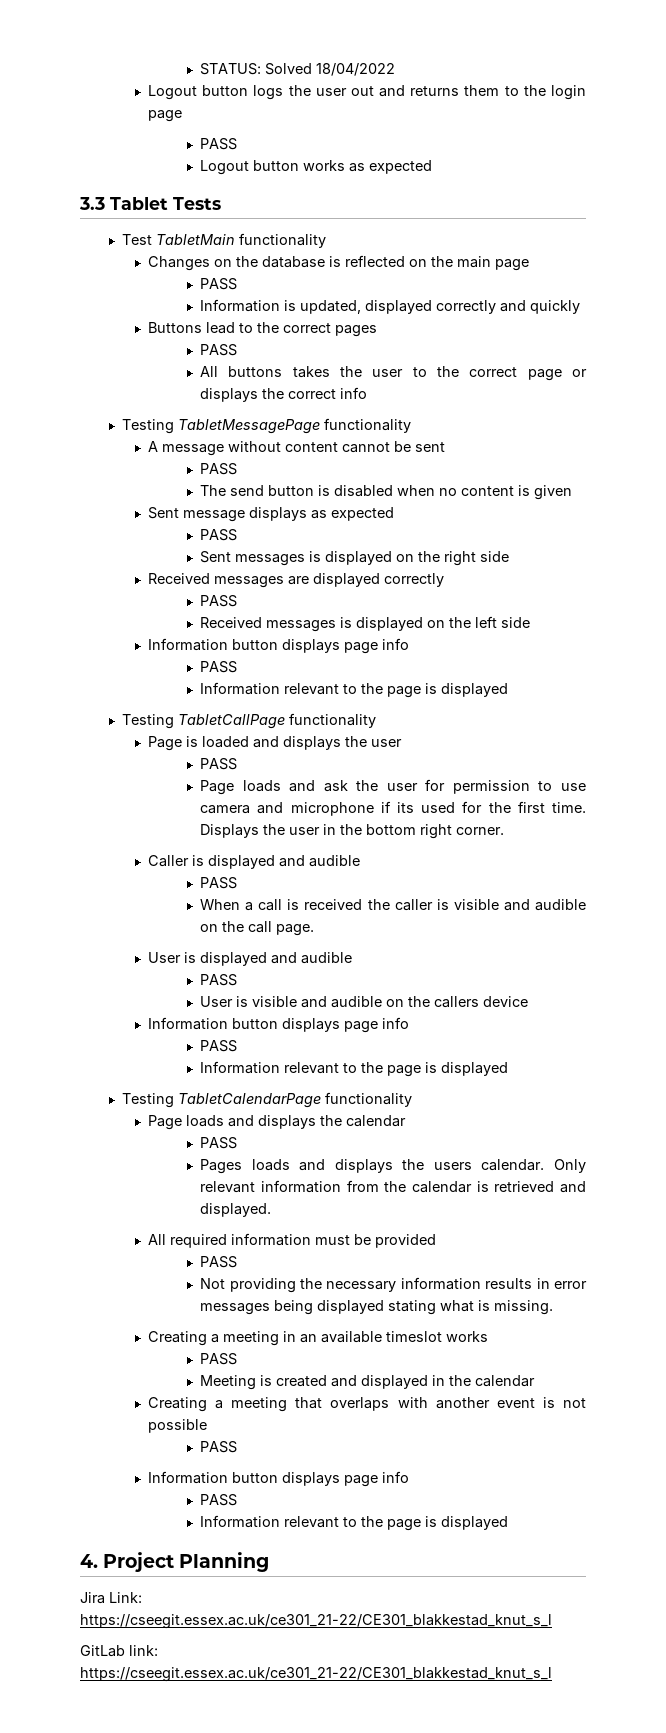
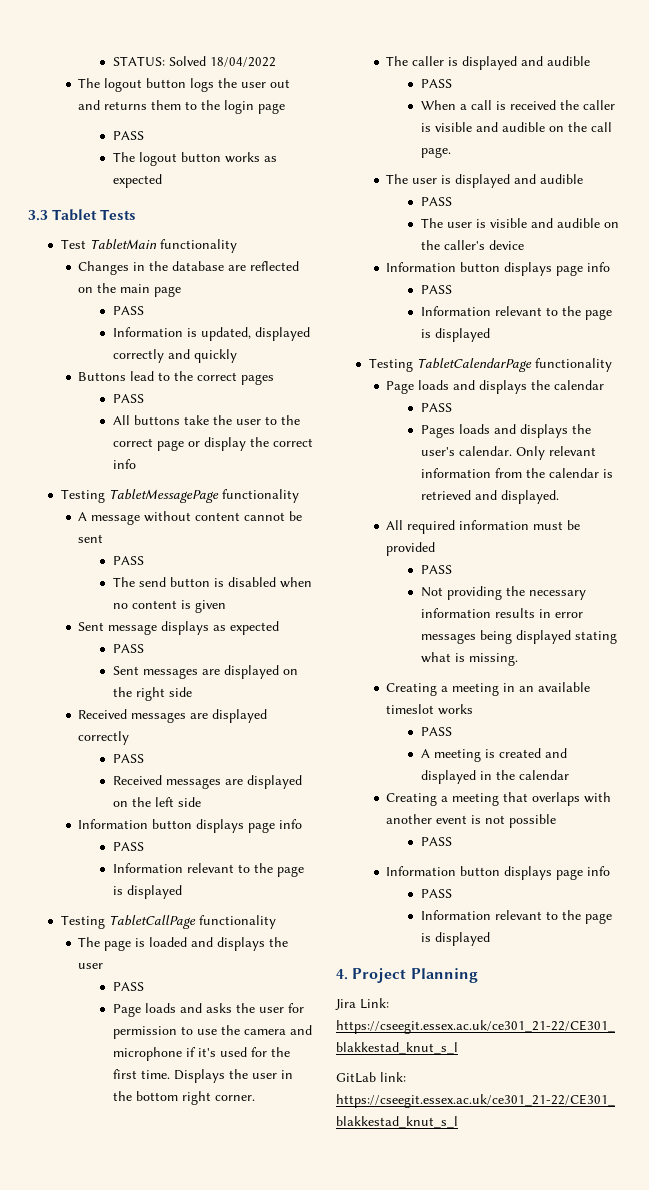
- Logout button logs the user out and returns them to the login page
+ The logout button logs the user out and returns them to the login page
- Logout button works as expected
+ The logout button works as expected
- Changes on the database is reflected on the main page
+ Changes in the database are reflected on the main page
- All buttons takes the user to the correct page or displays the correct info
+ All buttons take the user to the correct page or display the correct info
- Sent messages is displayed on the right side
+ Sent messages are displayed on the right side
- Received messages is displayed on the left side
+ Received messages are displayed on the left side
- Page is loaded and displays the user
+ The page is loaded and displays the user
- Page loads and ask the user for permission to use camera and microphone if its used for the first time.
+ Page loads and asks the user for permission to use the camera and microphone if it's used for the first time.
- Caller is displayed and audible
+ The caller is displayed and audible
- User is displayed and audible
+ The user is displayed and audible
  PASS
- User is visible and audible on the callers device
+ The user is visible and audible on the caller's device
- Pages loads and displays the users calendar.
+ Pages loads and displays the user's calendar.
- Meeting is created and displayed in the calendar
+ A meeting is created and displayed in the calendar

